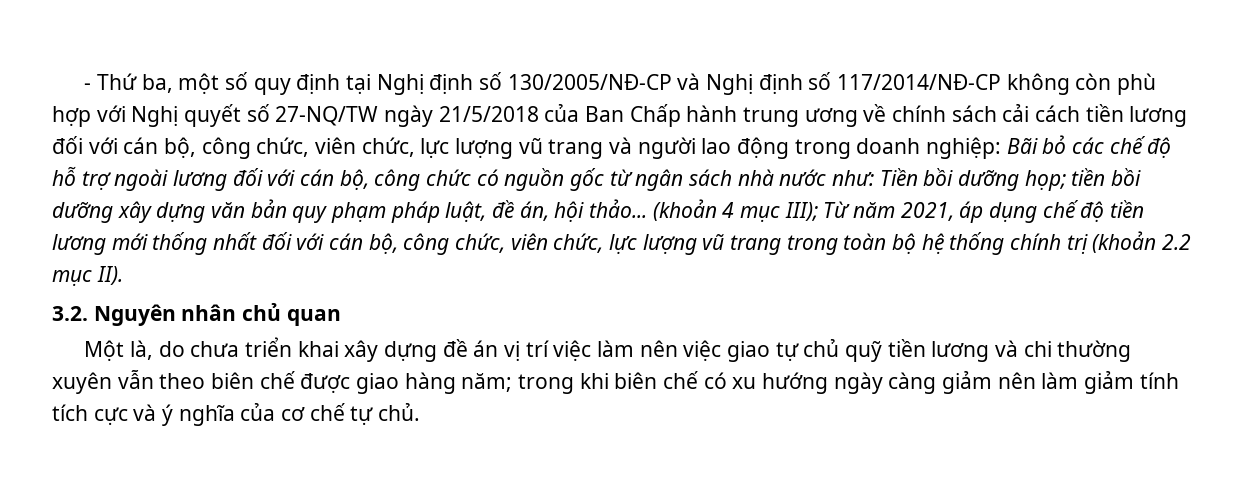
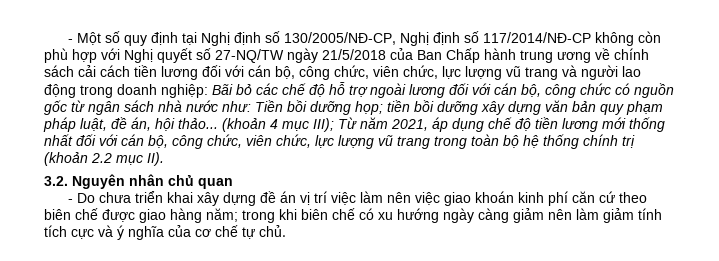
- - Thứ ba, một số quy định tại Nghị định số 130/2005/NĐ-CP và Nghị định số 117/2014/NĐ-CP không còn phù hợp với Nghị quyết số 27-NQ/TW ngày 21/5/2018 của Ban Chấp hành trung ương về chính sách cải cách tiền lương đối với cán bộ, công chức, viên chức, lực lượng vũ trang và người lao động trong doanh nghiệp:
+ - Một số quy định tại Nghị định số 130/2005/NĐ-CP, Nghị định số 117/2014/NĐ-CP không còn phù hợp với Nghị quyết số 27-NQ/TW ngày 21/5/2018 của Ban Chấp hành trung ương về chính sách cải cách tiền lương đối với cán bộ, công chức, viên chức, lực lượng vũ trang và người lao động trong doanh nghiệp:
- Một là, do chưa triển khai xây dựng đề án vị trí việc làm nên việc giao tự chủ quỹ tiền lương và chi thường xuyên vẫn theo biên chế được giao hàng năm; trong khi biên chế có xu hướng ngày càng giảm nên làm giảm tính tích cực và ý nghĩa của cơ chế tự chủ.
+ - Do chưa triển khai xây dựng đề án vị trí việc làm nên việc giao khoán kinh phí căn cứ theo biên chế được giao hàng năm; trong khi biên chế có xu hướng ngày càng giảm nên làm giảm tính tích cực và ý nghĩa của cơ chế tự chủ.

